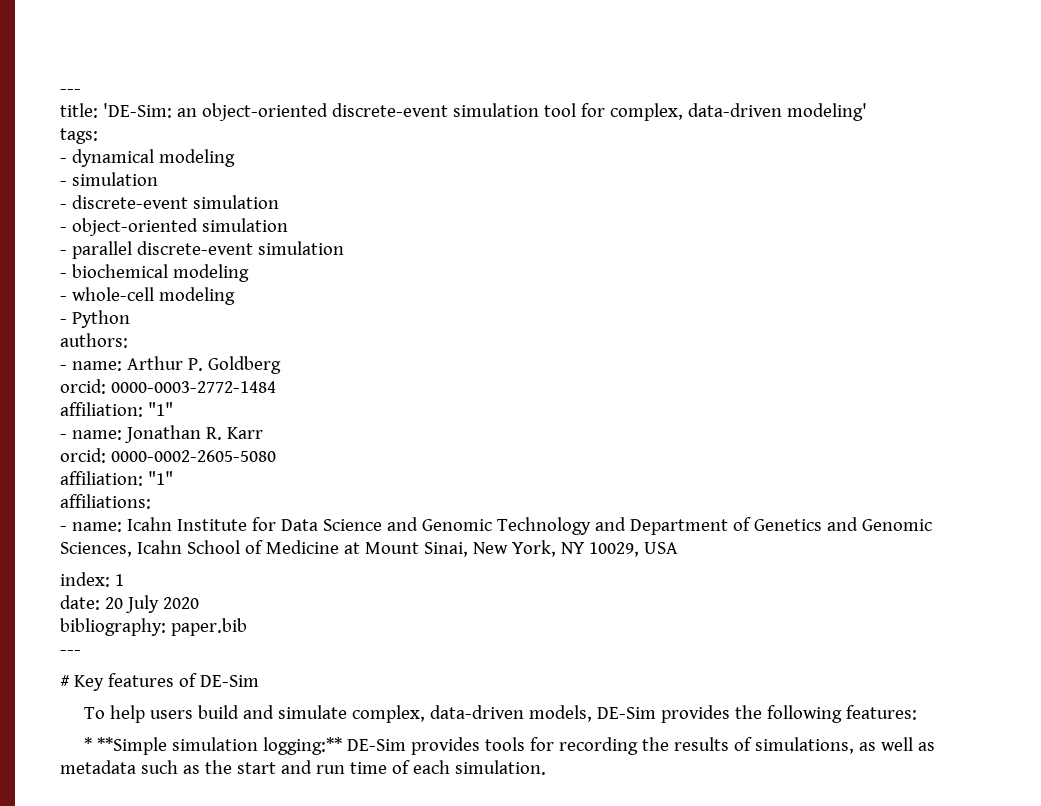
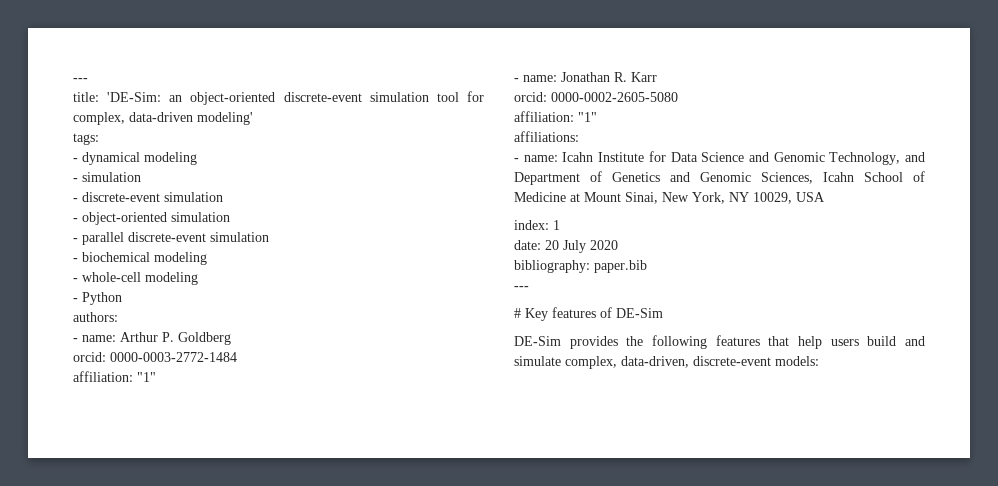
- - name: Icahn Institute for Data Science and Genomic Technology and Department of Genetics and Genomic Sciences, Icahn School of Medicine at Mount Sinai, New York, NY 10029, USA
+ - name: Icahn Institute for Data Science and Genomic Technology, and Department of Genetics and Genomic Sciences, Icahn School of Medicine at Mount Sinai, New York, NY 10029, USA
- To help users build and simulate complex, data-driven models, DE-Sim provides the following features:
- * **Simple simulation logging:** DE-Sim provides tools for recording the results of simulations, as well as metadata such as the start and run time of each simulation.
+ DE-Sim provides the following features that help users build and simulate complex, data-driven, discrete-event models:

